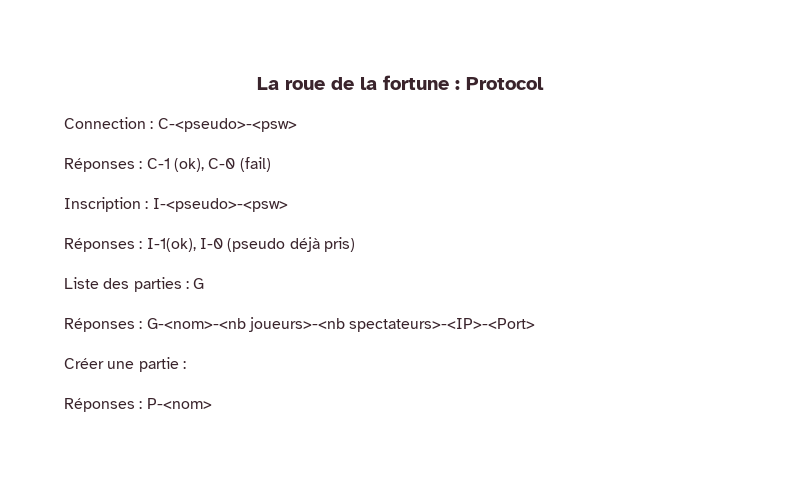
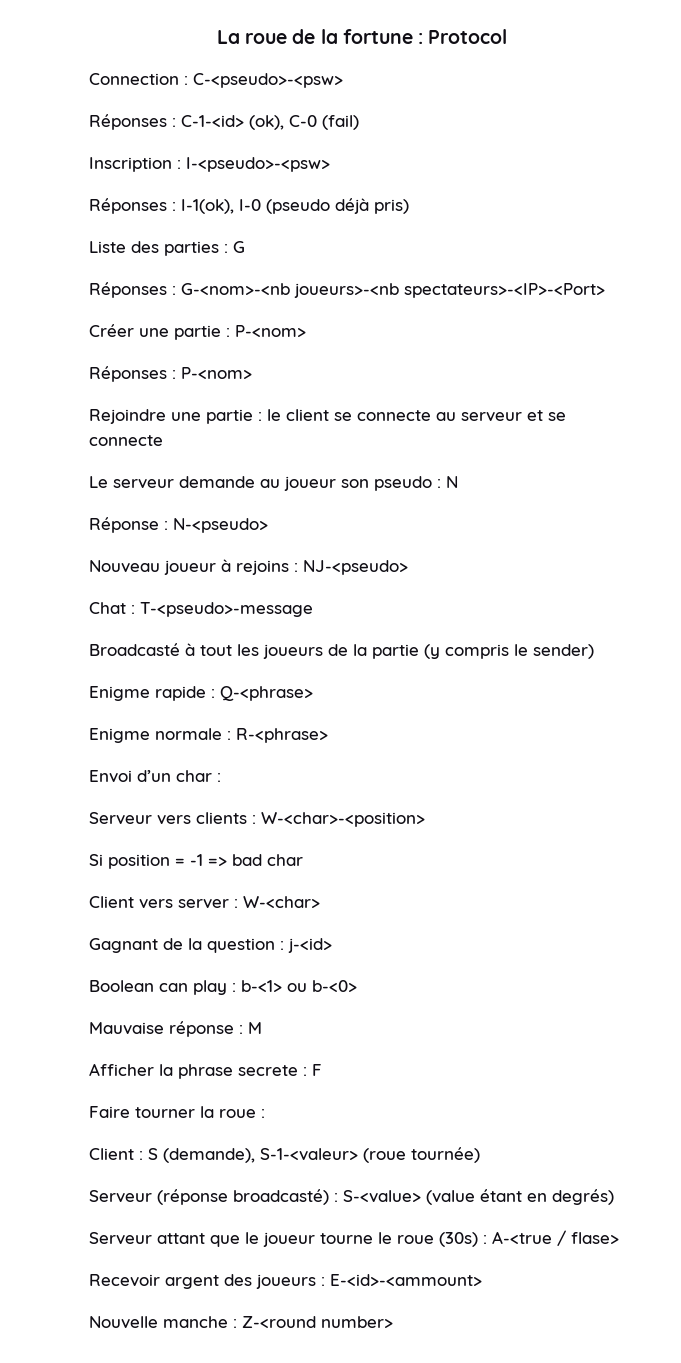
- Réponses : C-1 (ok), C-0 (fail)
+ Réponses : C-1-<id> (ok), C-0 (fail)
- Créer une partie :
+ Créer une partie : P-<nom>
+ Rejoindre une partie : le client se connecte au serveur et se connecte
+ Le serveur demande au joueur son pseudo : N
+ Réponse : N-<pseudo>
+ Nouveau joueur à rejoins : NJ-<pseudo>
+ Chat : T-<pseudo>-message
+ Broadcasté à tout les joueurs de la partie (y compris le sender)
+ Enigme rapide : Q-<phrase>
+ Enigme normale : R-<phrase>
+ Envoi d’un char :
+ Serveur vers clients : W-<char>-<position>
+ Si position = -1 => bad char
+ Client vers server : W-<char>
+ Gagnant de la question : j-<id>
+ Boolean can play : b-<1> ou b-<0>
+ Mauvaise réponse : M
+ Afficher la phrase secrete : F
+ Faire tourner la roue :
+ Client : S (demande), S-1-<valeur> (roue tournée)
+ Serveur (réponse broadcasté) : S-<value> (value étant en degrés)
+ Serveur attant que le joueur tourne le roue (30s) : A-<true / flase>
+ Recevoir argent des joueurs : E-<id>-<ammount>
+ Nouvelle manche : Z-<round number>

